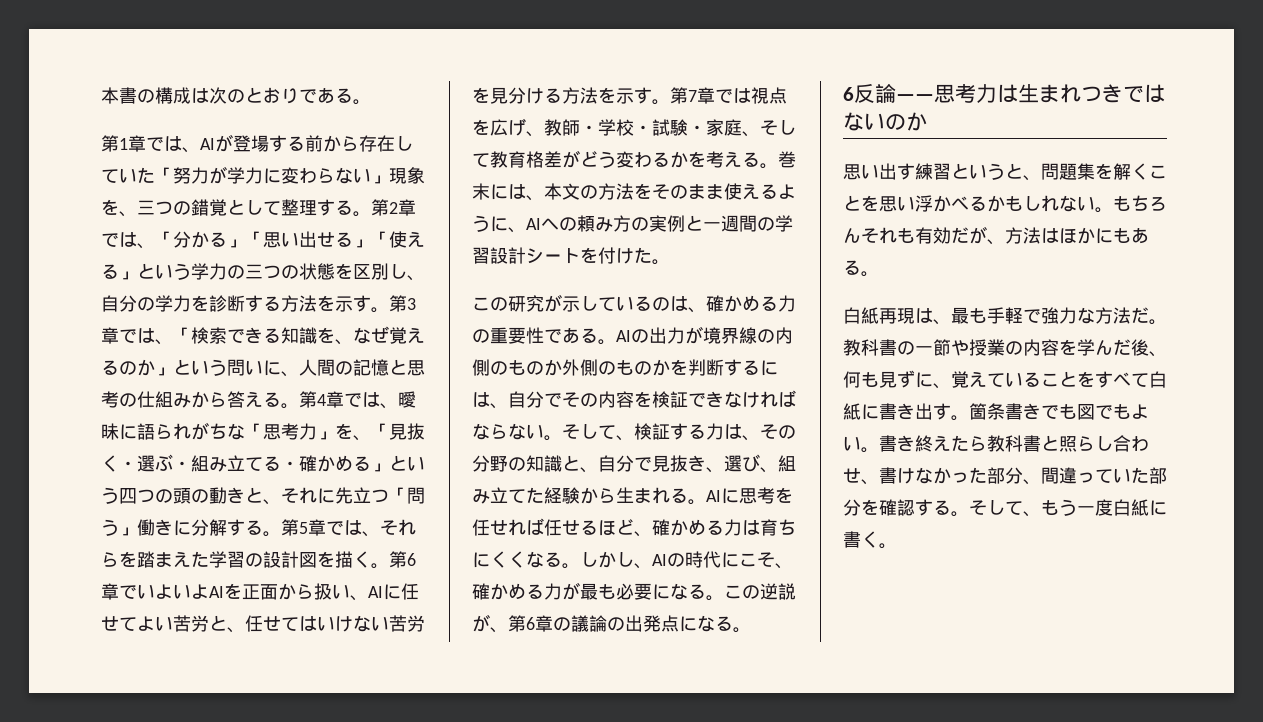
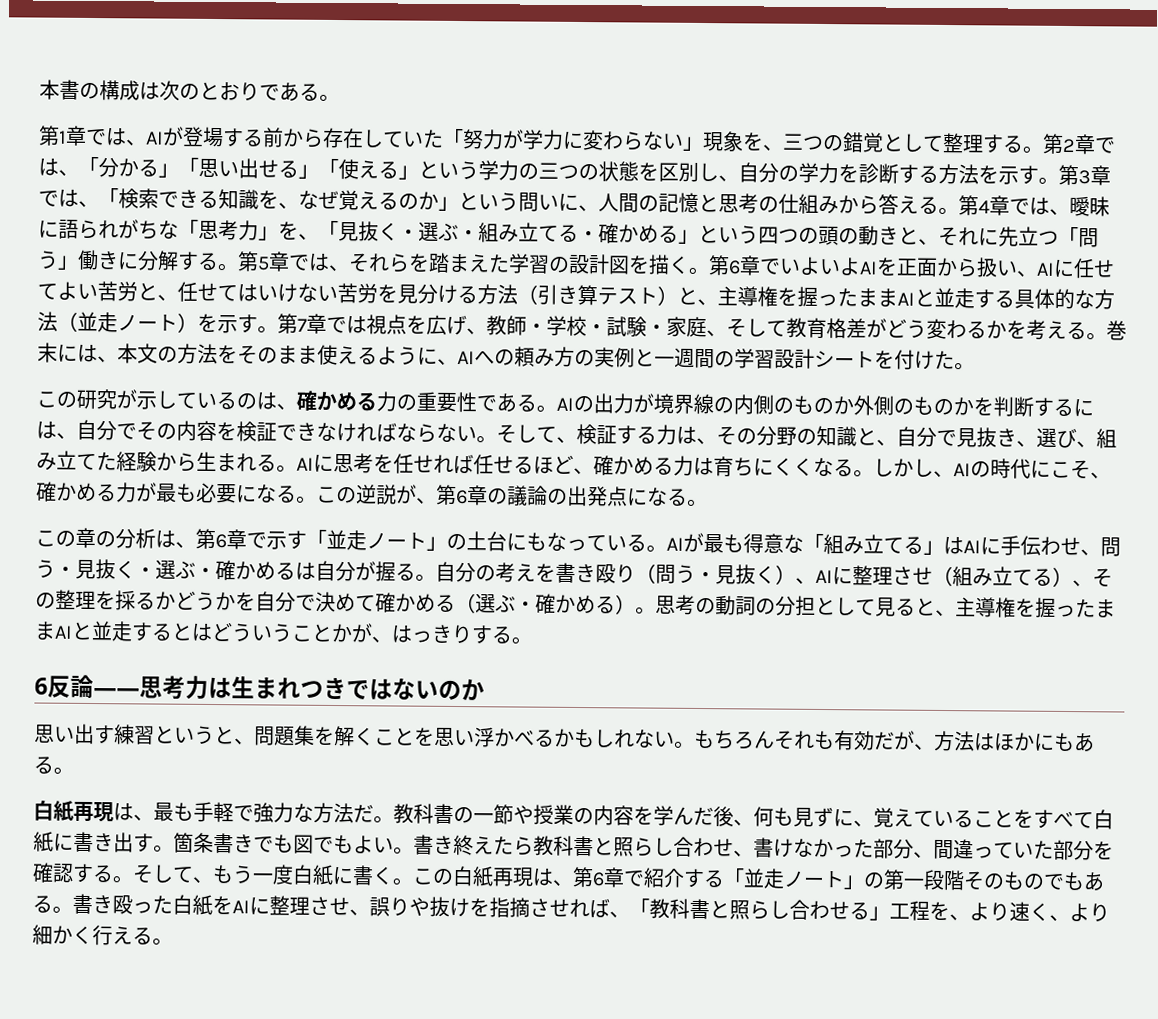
- 第6章でいよいよAIを正面から扱い、AIに任せてよい苦労と、任せてはいけない苦労を見分ける方法を示す。
+ 第6章でいよいよAIを正面から扱い、AIに任せてよい苦労と、任せてはいけない苦労を見分ける方法（引き算テスト）と、主導権を握ったままAIと並走する具体的な方法（並走ノート）を示す。
+ この章の分析は、第6章で示す「並走ノート」の土台にもなっている。AIが最も得意な「組み立てる」はAIに手伝わせ、問う・見抜く・選ぶ・確かめるは自分が握る。自分の考えを書き殴り（問う・見抜く）、AIに整理させ（組み立てる）、その整理を採るかどうかを自分で決めて確かめる（選ぶ・確かめる）。思考の動詞の分担として見ると、主導権を握ったままAIと並走するとはどういうことかが、はっきりする。
+ この白紙再現は、第6章で紹介する「並走ノート」の第一段階そのものでもある。書き殴った白紙をAIに整理させ、誤りや抜けを指摘させれば、「教科書と照らし合わせる」工程を、より速く、より細かく行える。

